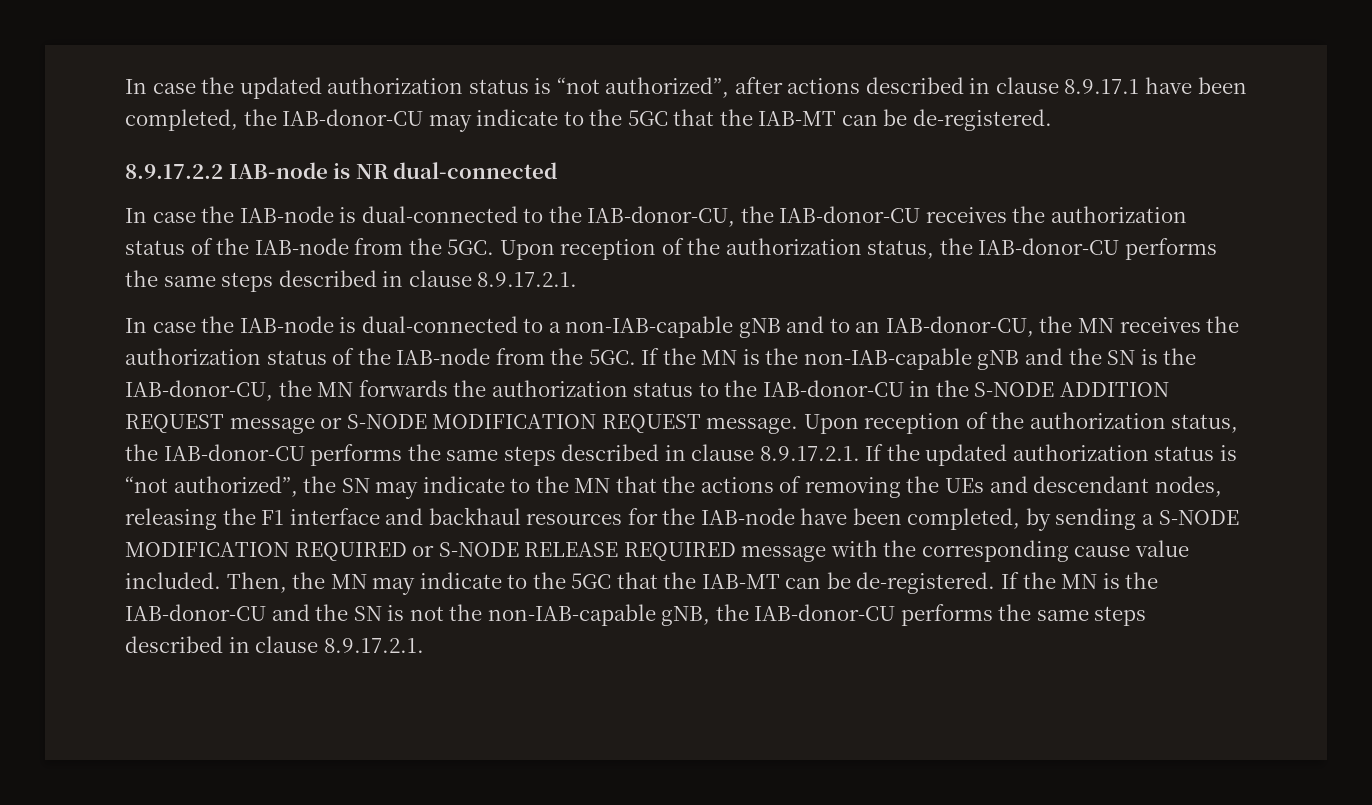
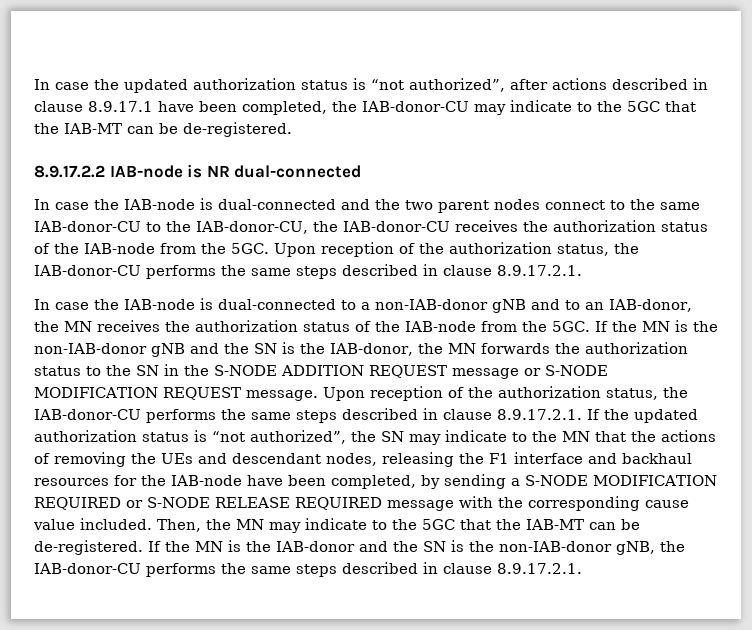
- In case the IAB-node is dual-connected to the IAB-donor-CU, the IAB-donor-CU receives the authorization status of the IAB-node from the 5GC.
+ In case the IAB-node is dual-connected and the two parent nodes connect to the same IAB-donor-CU to the IAB-donor-CU, the IAB-donor-CU receives the authorization status of the IAB-node from the 5GC.
- In case the IAB-node is dual-connected to a non-IAB-capable gNB and to an IAB-donor-CU, the MN receives the authorization status of the IAB-node from the 5GC.
+ In case the IAB-node is dual-connected to a non-IAB-donor gNB and to an IAB-donor, the MN receives the authorization status of the IAB-node from the 5GC.
- If the MN is the non-IAB-capable gNB and the SN is the IAB-donor-CU, the MN forwards the authorization status to the IAB-donor-CU in the S-NODE ADDITION REQUEST message or S-NODE MODIFICATION REQUEST message.
+ If the MN is the non-IAB-donor gNB and the SN is the IAB-donor, the MN forwards the authorization status to the SN in the S-NODE ADDITION REQUEST message or S-NODE MODIFICATION REQUEST message.
- If the MN is the IAB-donor-CU and the SN is not the non-IAB-capable gNB, the IAB-donor-CU performs the same steps described in clause 8.9.17.2.1.
+ If the MN is the IAB-donor and the SN is the non-IAB-donor gNB, the IAB-donor-CU performs the same steps described in clause 8.9.17.2.1.

